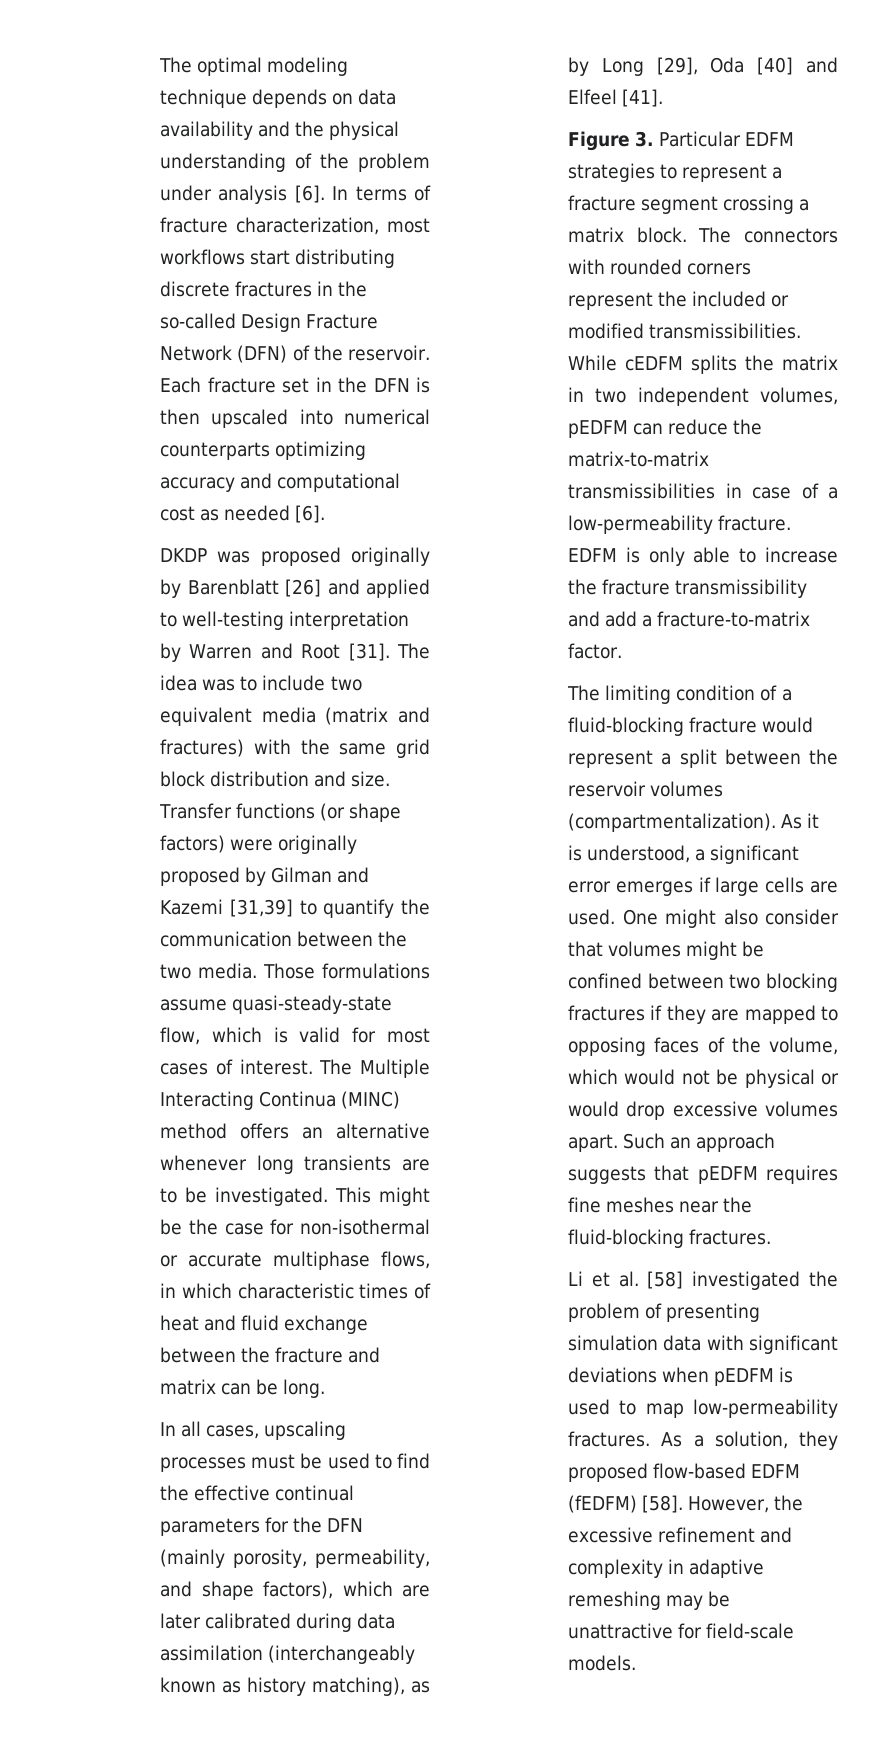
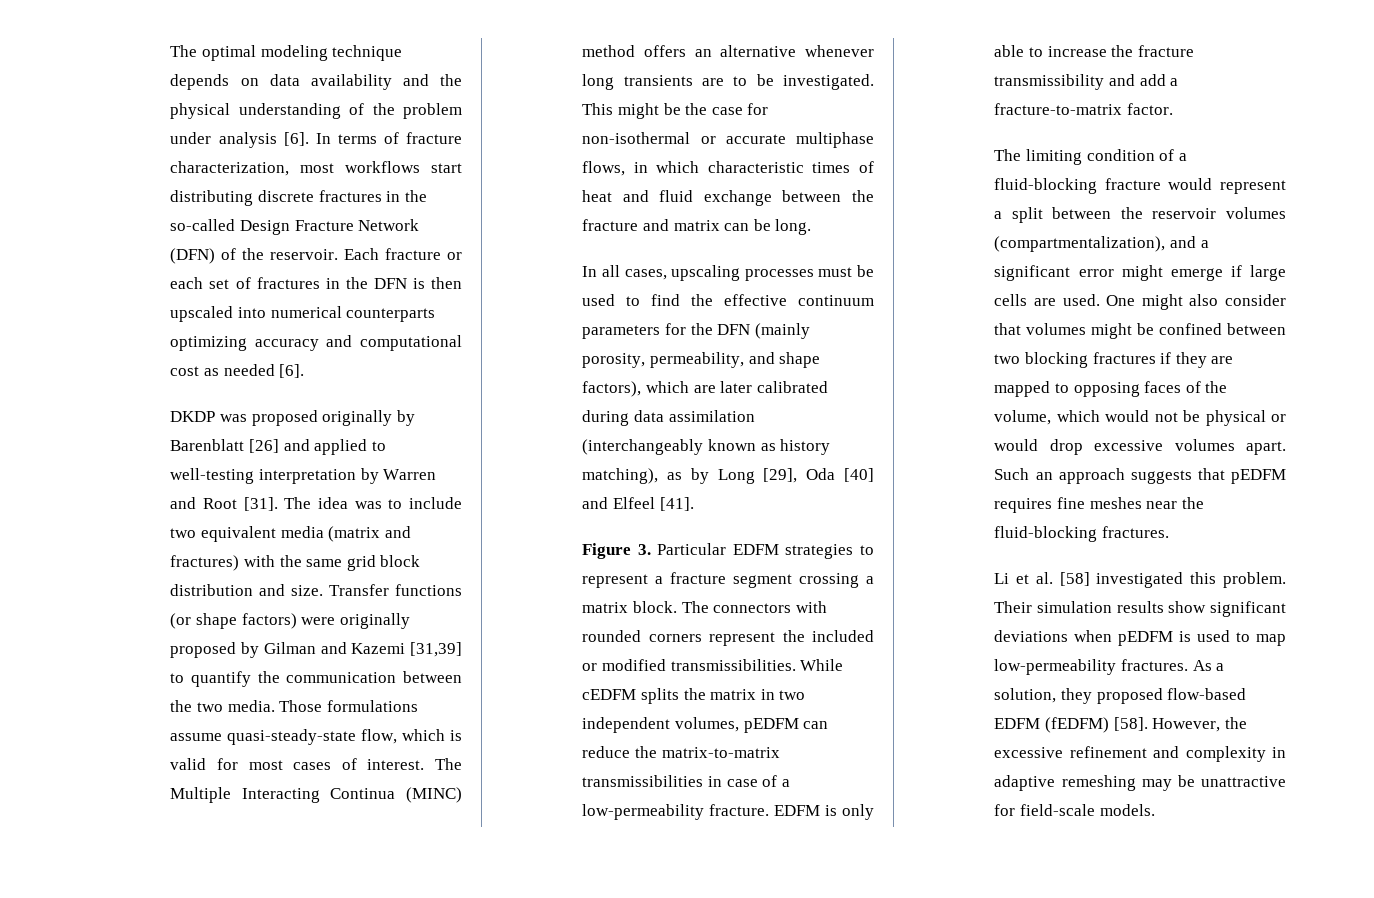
- Each fracture set in the DFN is then upscaled into numerical counterparts optimizing accuracy and computational cost as needed [6].
+ Each fracture or each set of fractures in the DFN is then upscaled into numerical counterparts optimizing accuracy and computational cost as needed [6].
- In all cases, upscaling processes must be used to find the effective continual parameters for the DFN (mainly porosity, permeability, and shape factors), which are later calibrated during data assimilation (interchangeably known as history matching), as by Long [29], Oda [40] and Elfeel [41].
+ In all cases, upscaling processes must be used to find the effective continuum parameters for the DFN (mainly porosity, permeability, and shape factors), which are later calibrated during data assimilation (interchangeably known as history matching), as by Long [29], Oda [40] and Elfeel [41].
- The limiting condition of a fluid-blocking fracture would represent a split between the reservoir volumes (compartmentalization). As it is understood, a significant error emerges if large cells are used.
+ The limiting condition of a fluid-blocking fracture would represent a split between the reservoir volumes (compartmentalization), and a significant error might emerge if large cells are used.
- Li et al. [58] investigated the problem of presenting simulation data with significant deviations when pEDFM is used to map low-permeability fractures.
+ Li et al. [58] investigated this problem. Their simulation results show significant deviations when pEDFM is used to map low-permeability fractures.

